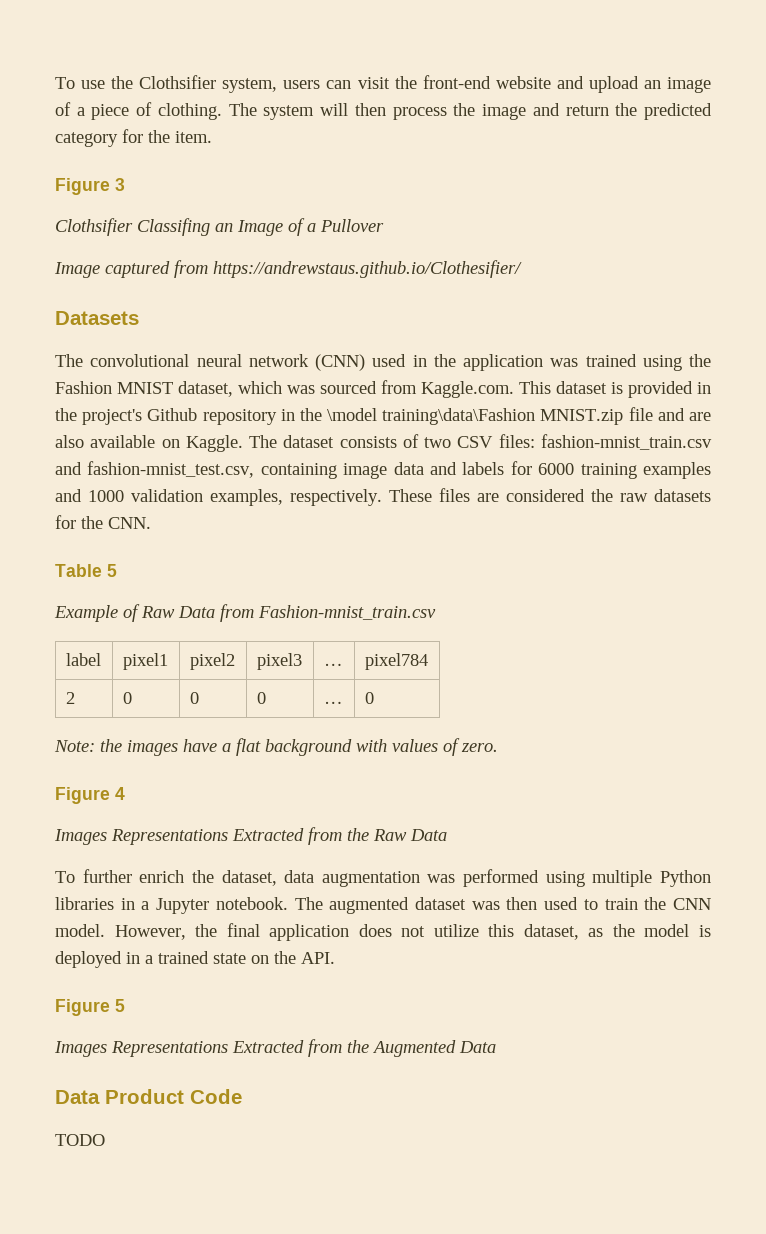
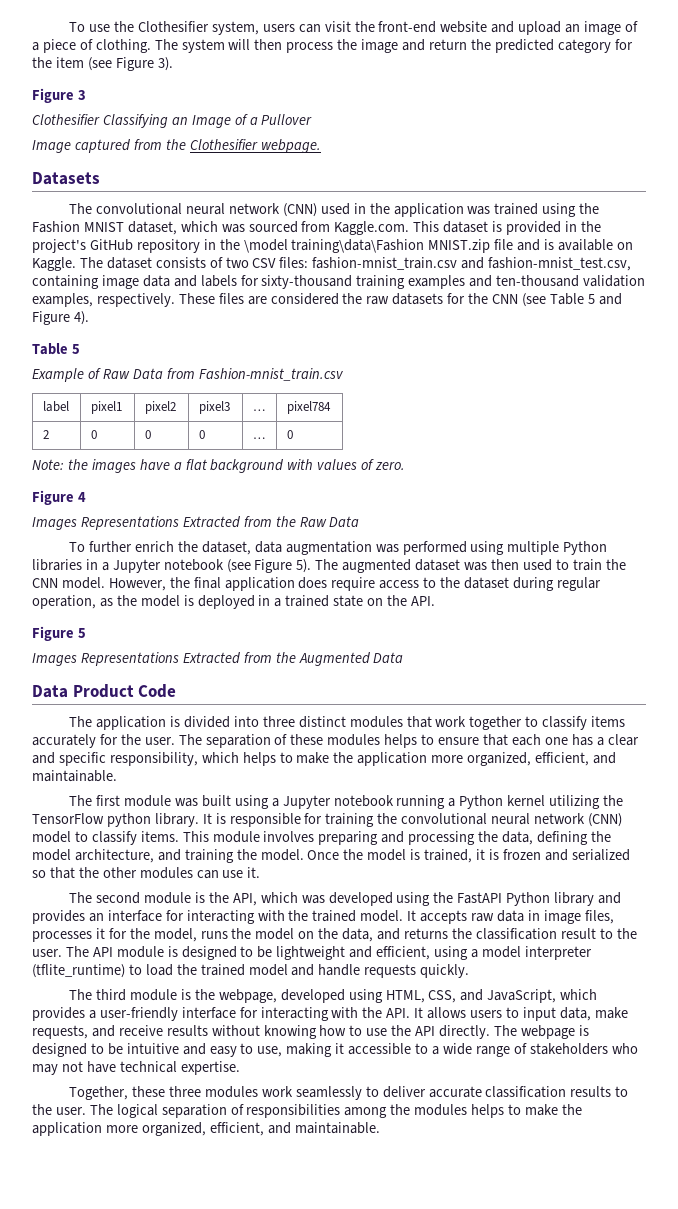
- To use the Clothsifier system, users can visit the front-end website and upload an image of a piece of clothing.
+ To use the Clothesifier system, users can visit the front-end website and upload an image of a piece of clothing.
- The system will then process the image and return the predicted category for the item.
+ The system will then process the image and return the predicted category for the item (see Figure 3).
- Clothsifier Classifing an Image of a Pullover
+ Clothesifier Classifying an Image of a Pullover
- Image captured from https://andrewstaus.github.io/Clothesifier/
+ Image captured from the Clothesifier webpage.
- The convolutional neural network (CNN) used in the application was trained using the Fashion MNIST dataset, which was sourced from Kaggle.com. This dataset is provided in the project's Github repository in the \model training\data\Fashion MNIST.zip file and are also available on Kaggle.
+ The convolutional neural network (CNN) used in the application was trained using the Fashion MNIST dataset, which was sourced from Kaggle.com. This dataset is provided in the project's GitHub repository in the \model training\data\Fashion MNIST.zip file and is available on Kaggle.
- The dataset consists of two CSV files: fashion-mnist_train.csv and fashion-mnist_test.csv, containing image data and labels for 6000 training examples and 1000 validation examples, respectively.
+ The dataset consists of two CSV files: fashion-mnist_train.csv and fashion-mnist_test.csv, containing image data and labels for sixty-thousand training examples and ten-thousand validation examples, respectively.
- These files are considered the raw datasets for the CNN.
+ These files are considered the raw datasets for the CNN (see Table 5 and Figure 4).
- To further enrich the dataset, data augmentation was performed using multiple Python libraries in a Jupyter notebook.
+ To further enrich the dataset, data augmentation was performed using multiple Python libraries in a Jupyter notebook (see Figure 5).
- However, the final application does not utilize this dataset, as the model is deployed in a trained state on the API.
+ However, the final application does require access to the dataset during regular operation, as the model is deployed in a trained state on the API.
- TODO
+ The application is divided into three distinct modules that work together to classify items accurately for the user. The separation of these modules helps to ensure that each one has a clear and specific responsibility, which helps to make the application more organized, efficient, and maintainable.
+ The first module was built using a Jupyter notebook running a Python kernel utilizing the TensorFlow python library. It is responsible for training the convolutional neural network (CNN) model to classify items. This module involves preparing and processing the data, defining the model architecture, and training the model. Once the model is trained, it is frozen and serialized so that the other modules can use it.
+ The second module is the API, which was developed using the FastAPI Python library and provides an interface for interacting with the trained model. It accepts raw data in image files, processes it for the model, runs the model on the data, and returns the classification result to the user. The API module is designed to be lightweight and efficient, using a model interpreter (tflite_runtime) to load the trained model and handle requests quickly.
+ The third module is the webpage, developed using HTML, CSS, and JavaScript, which provides a user-friendly interface for interacting with the API. It allows users to input data, make requests, and receive results without knowing how to use the API directly. The webpage is designed to be intuitive and easy to use, making it accessible to a wide range of stakeholders who may not have technical expertise.
+ Together, these three modules work seamlessly to deliver accurate classification results to the user. The logical separation of responsibilities among the modules helps to make the application more organized, efficient, and maintainable.

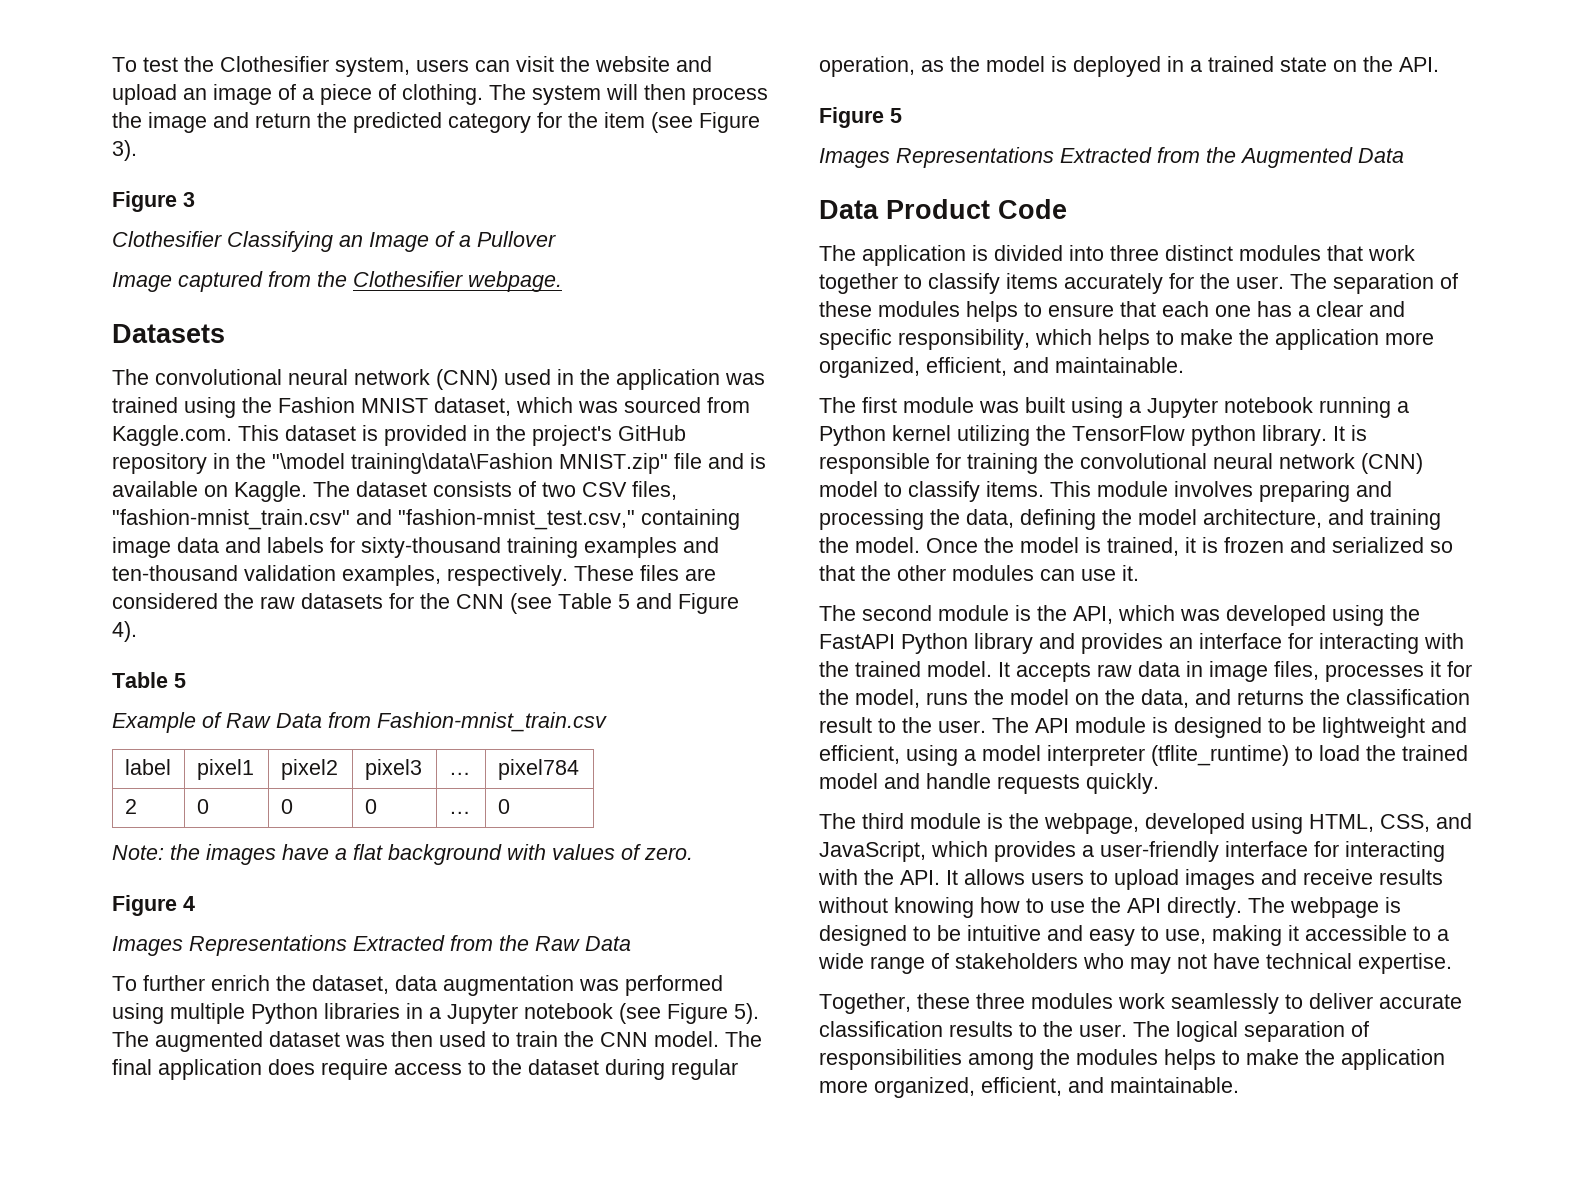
- To use the Clothesifier system, users can visit the front-end website and upload an image of a piece of clothing.
+ To test the Clothesifier system, users can visit the website and upload an image of a piece of clothing.
- The convolutional neural network (CNN) used in the application was trained using the Fashion MNIST dataset, which was sourced from Kaggle.com. This dataset is provided in the project's GitHub repository in the \model training\data\Fashion MNIST.zip file and is available on Kaggle.
+ The convolutional neural network (CNN) used in the application was trained using the Fashion MNIST dataset, which was sourced from Kaggle.com. This dataset is provided in the project's GitHub repository in the "\model training\data\Fashion MNIST.zip" file and is available on Kaggle.
- The dataset consists of two CSV files: fashion-mnist_train.csv and fashion-mnist_test.csv, containing image data and labels for sixty-thousand training examples and ten-thousand validation examples, respectively.
+ The dataset consists of two CSV files, "fashion-mnist_train.csv" and "fashion-mnist_test.csv," containing image data and labels for sixty-thousand training examples and ten-thousand validation examples, respectively.
- However, the final application does require access to the dataset during regular operation, as the model is deployed in a trained state on the API.
+ The final application does require access to the dataset during regular operation, as the model is deployed in a trained state on the API.
- The third module is the webpage, developed using HTML, CSS, and JavaScript, which provides a user-friendly interface for interacting with the API. It allows users to input data, make requests, and receive results without knowing how to use the API directly.
+ The third module is the webpage, developed using HTML, CSS, and JavaScript, which provides a user-friendly interface for interacting with the API. It allows users to upload images and receive results without knowing how to use the API directly.

